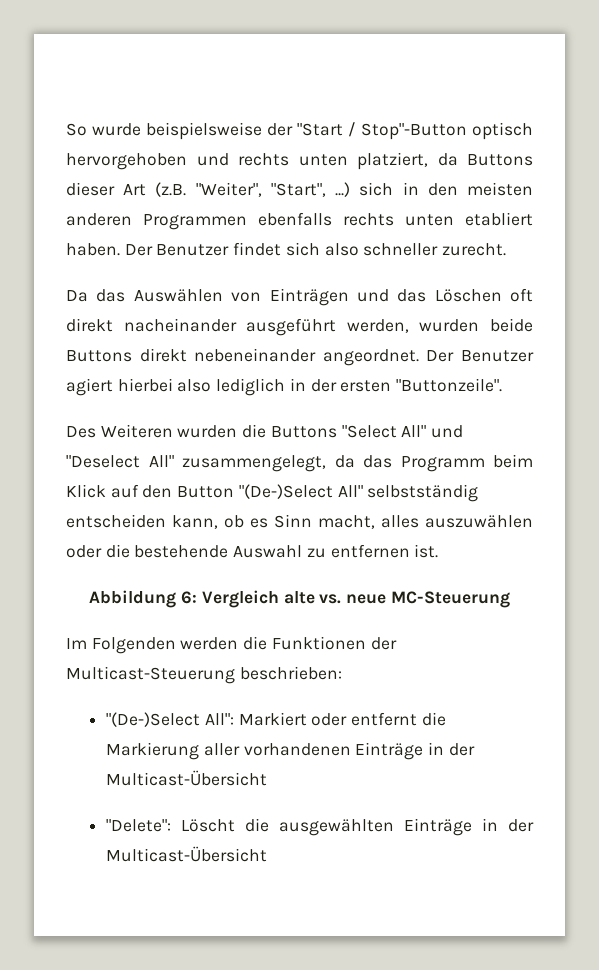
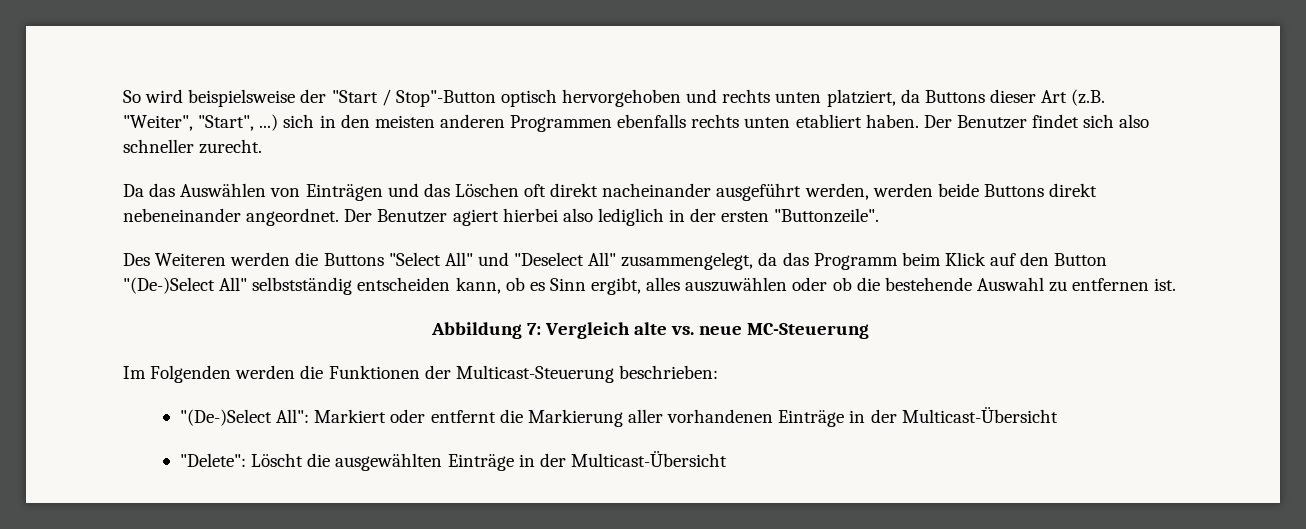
- So wurde beispielsweise der "Start / Stop"-Button optisch hervorgehoben und rechts unten platziert, da Buttons dieser Art (z.B. "Weiter", "Start", ...) sich in den meisten anderen Programmen ebenfalls rechts unten etabliert haben.
+ So wird beispielsweise der "Start / Stop"-Button optisch hervorgehoben und rechts unten platziert, da Buttons dieser Art (z.B. "Weiter", "Start", ...) sich in den meisten anderen Programmen ebenfalls rechts unten etabliert haben.
- Da das Auswählen von Einträgen und das Löschen oft direkt nacheinander ausgeführt werden, wurden beide Buttons direkt nebeneinander angeordnet.
+ Da das Auswählen von Einträgen und das Löschen oft direkt nacheinander ausgeführt werden, werden beide Buttons direkt nebeneinander angeordnet.
- Des Weiteren wurden die Buttons "Select All" und "Deselect All" zusammengelegt, da das Programm beim Klick auf den Button "(De-)Select All" selbstständig entscheiden kann, ob es Sinn macht, alles auszuwählen oder die bestehende Auswahl zu entfernen ist.
+ Des Weiteren werden die Buttons "Select All" und "Deselect All" zusammengelegt, da das Programm beim Klick auf den Button "(De-)Select All" selbstständig entscheiden kann, ob es Sinn ergibt, alles auszuwählen oder ob die bestehende Auswahl zu entfernen ist.
- Abbildung 6: Vergleich alte vs. neue MC-Steuerung
+ Abbildung 7: Vergleich alte vs. neue MC-Steuerung

